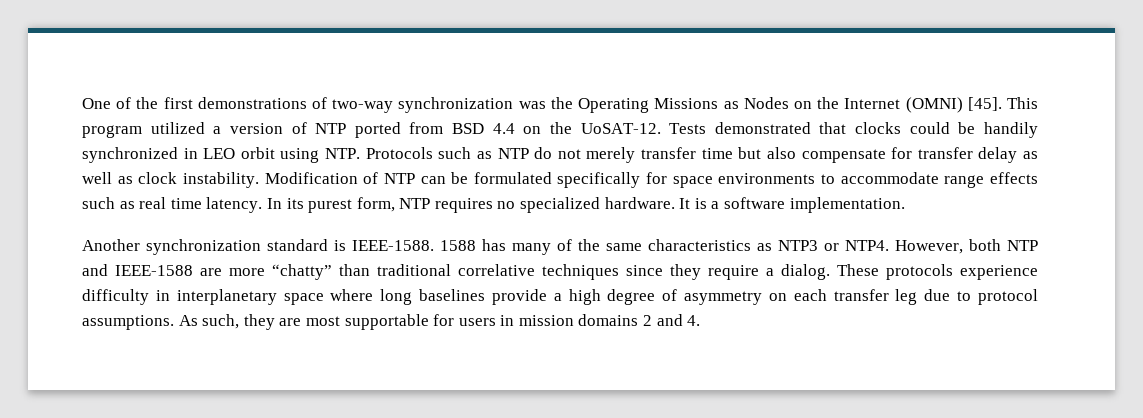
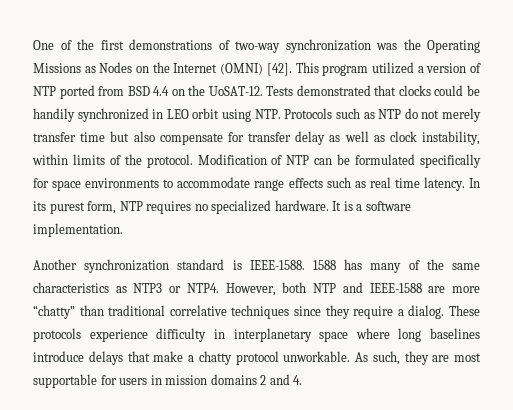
- One of the first demonstrations of two-way synchronization was the Operating Missions as Nodes on the Internet (OMNI) [45].
+ One of the first demonstrations of two-way synchronization was the Operating Missions as Nodes on the Internet (OMNI) [42].
- Tests demonstrated that clocks could be handily synchronized in LEO orbit using NTP. Protocols such as NTP do not merely transfer time but also compensate for transfer delay as well as clock instability.
+ Tests demonstrated that clocks could be handily synchronized in LEO orbit using NTP. Protocols such as NTP do not merely transfer time but also compensate for transfer delay as well as clock instability, within limits of the protocol.
- These protocols experience difficulty in interplanetary space where long baselines provide a high degree of asymmetry on each transfer leg due to protocol assumptions.
+ These protocols experience difficulty in interplanetary space where long baselines introduce delays that make a chatty protocol unworkable.

